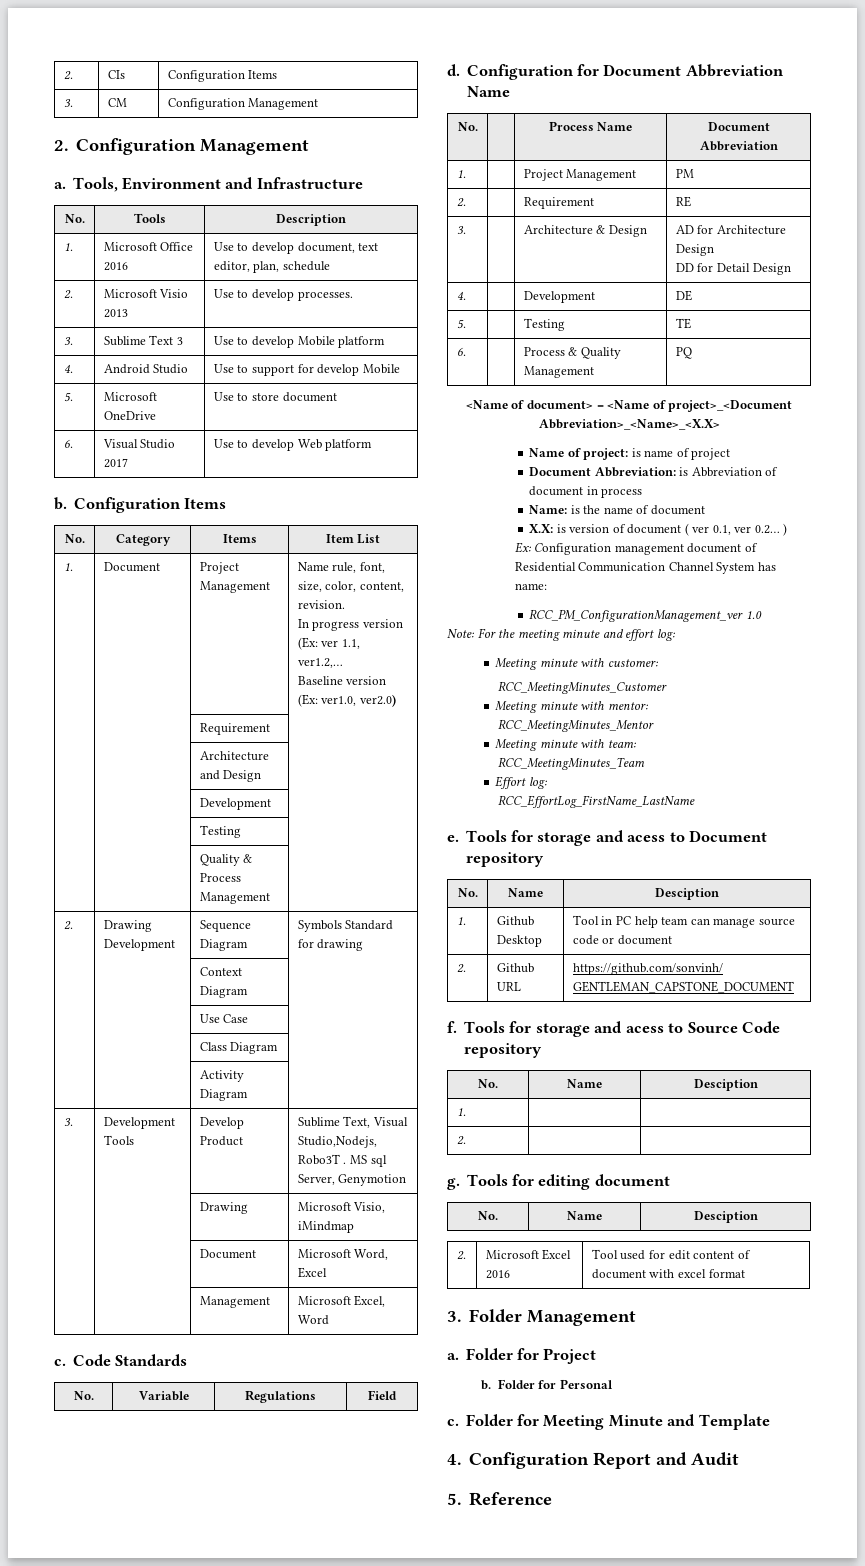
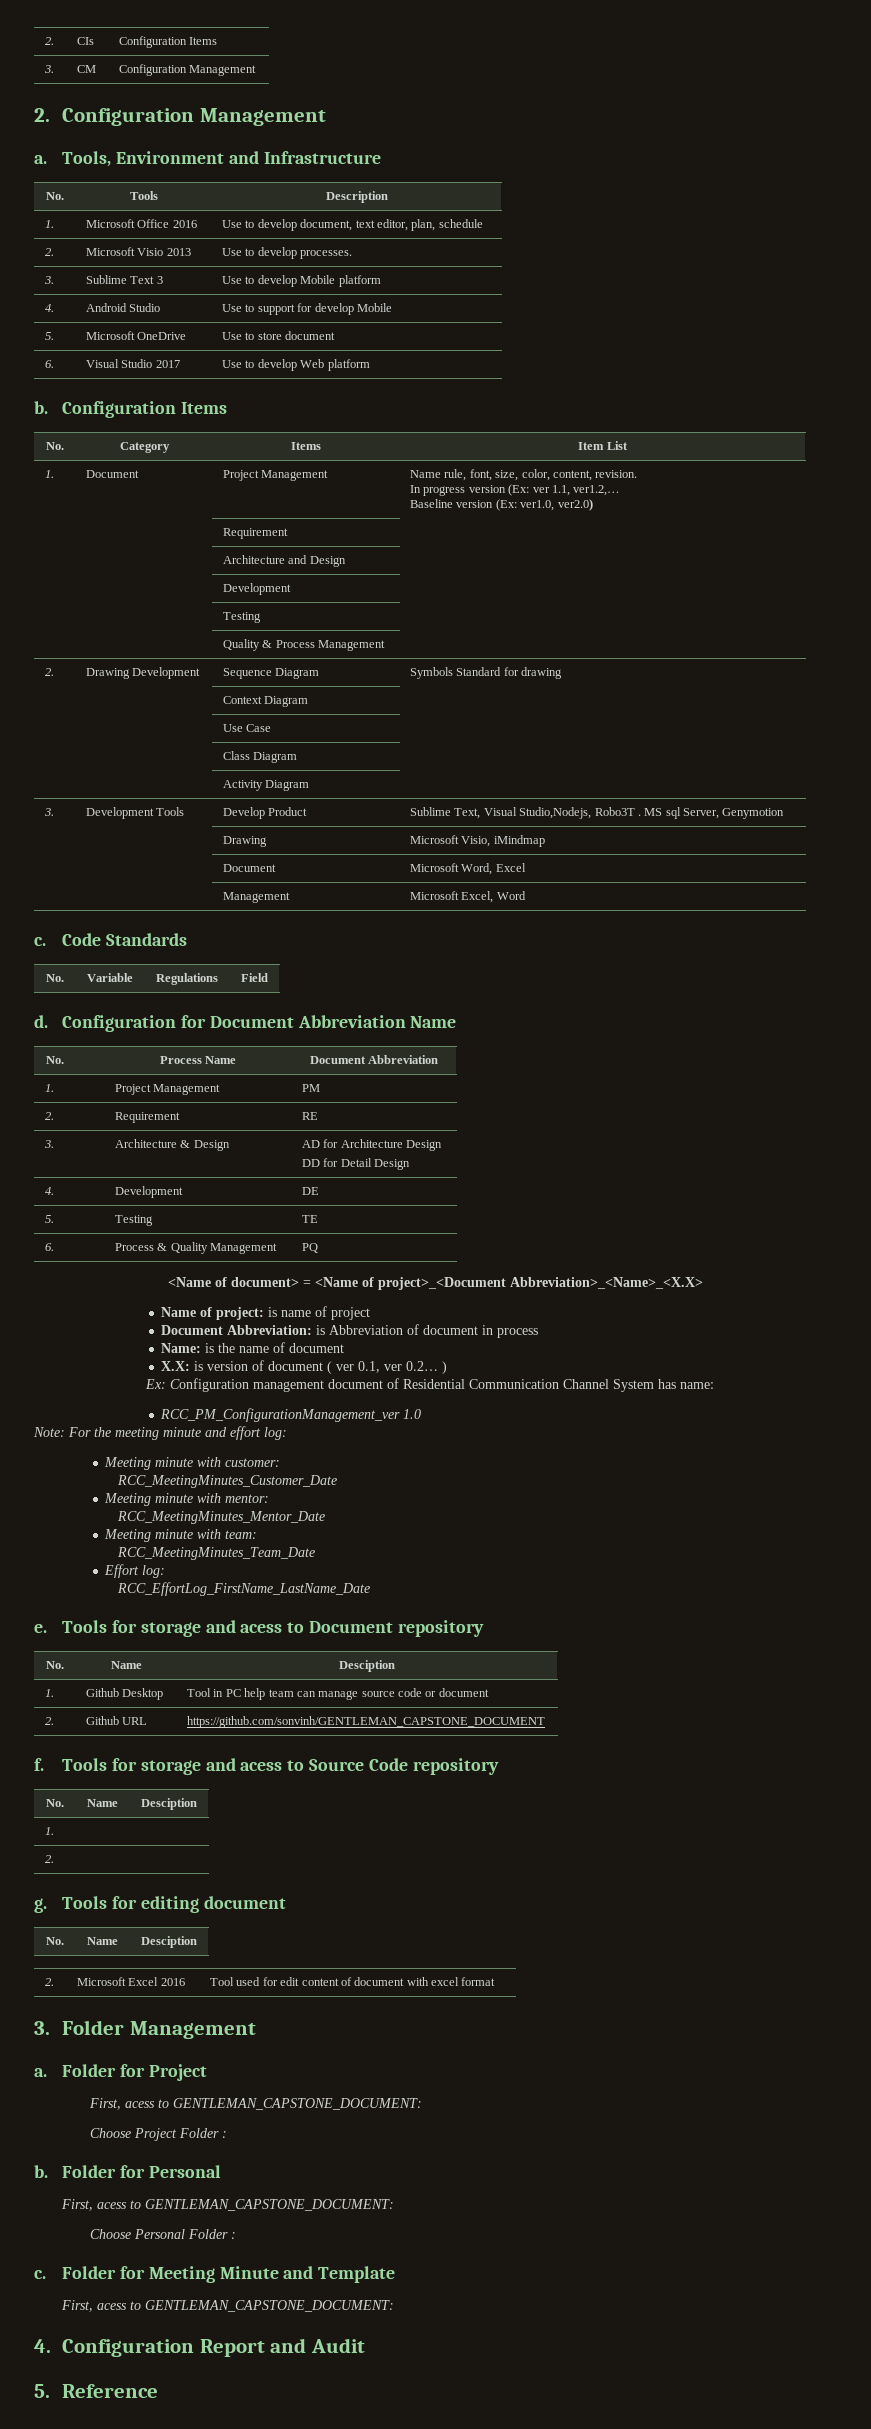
- RCC_MeetingMinutes_Customer
+ RCC_MeetingMinutes_Customer_Date
- RCC_MeetingMinutes_Mentor
+ RCC_MeetingMinutes_Mentor_Date
- RCC_MeetingMinutes_Team
+ RCC_MeetingMinutes_Team_Date
- RCC_EffortLog_FirstName_LastName
+ RCC_EffortLog_FirstName_LastName_Date
  Folder for Project
+ First, acess to GENTLEMAN_CAPSTONE_DOCUMENT:
+ Choose Project Folder :
  b. Folder for Personal
+ First, acess to GENTLEMAN_CAPSTONE_DOCUMENT:
+ Choose Personal Folder :
  Folder for Meeting Minute and Template
+ First, acess to GENTLEMAN_CAPSTONE_DOCUMENT:

